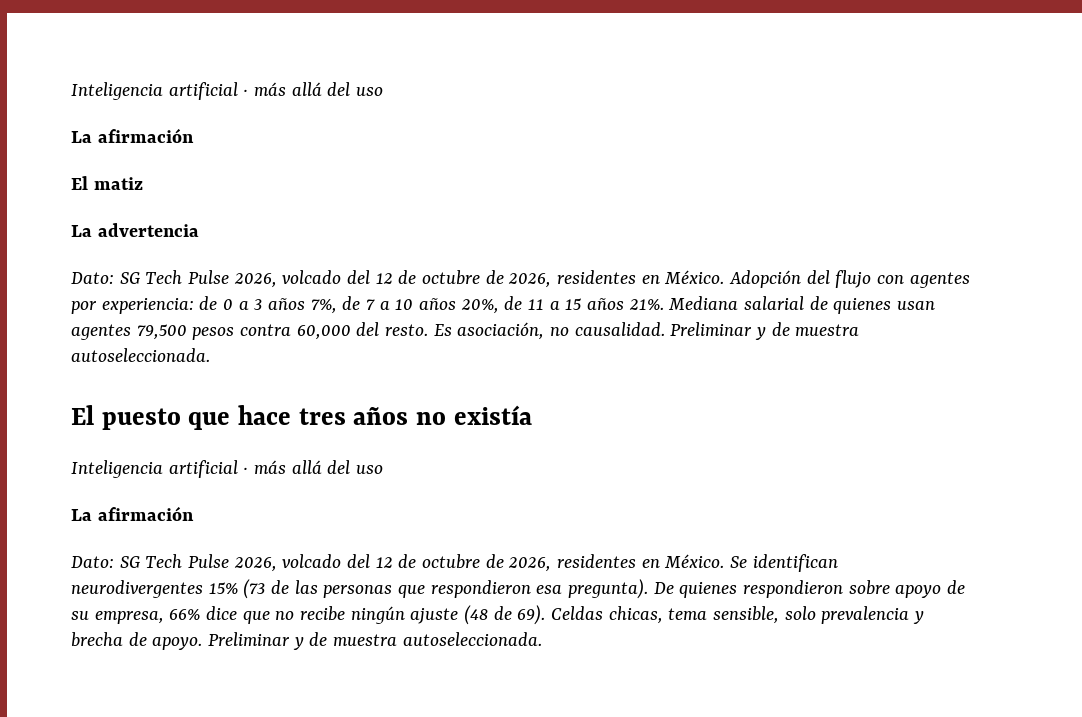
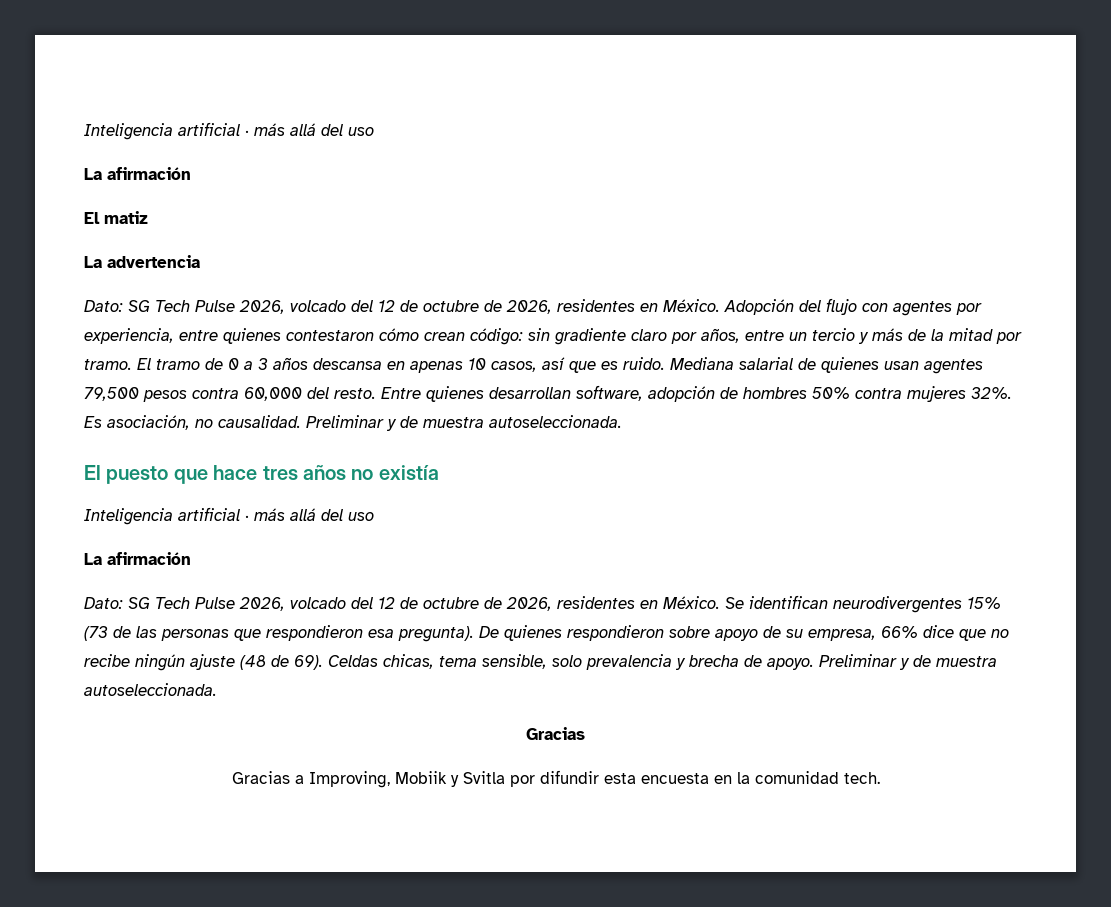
- Adopción del flujo con agentes por experiencia: de 0 a 3 años 7%, de 7 a 10 años 20%, de 11 a 15 años 21%.
+ Adopción del flujo con agentes por experiencia, entre quienes contestaron cómo crean código: sin gradiente claro por años, entre un tercio y más de la mitad por tramo. El tramo de 0 a 3 años descansa en apenas 10 casos, así que es ruido.
+ Entre quienes desarrollan software, adopción de hombres 50% contra mujeres 32%.
  Celdas chicas, tema sensible, solo prevalencia y brecha de apoyo. Preliminar y de muestra autoseleccionada.
+ Gracias
+ Gracias a Improving, Mobiik y Svitla por difundir esta encuesta en la comunidad tech.

